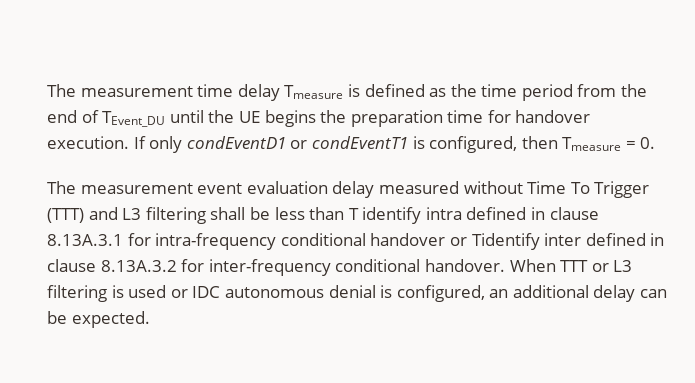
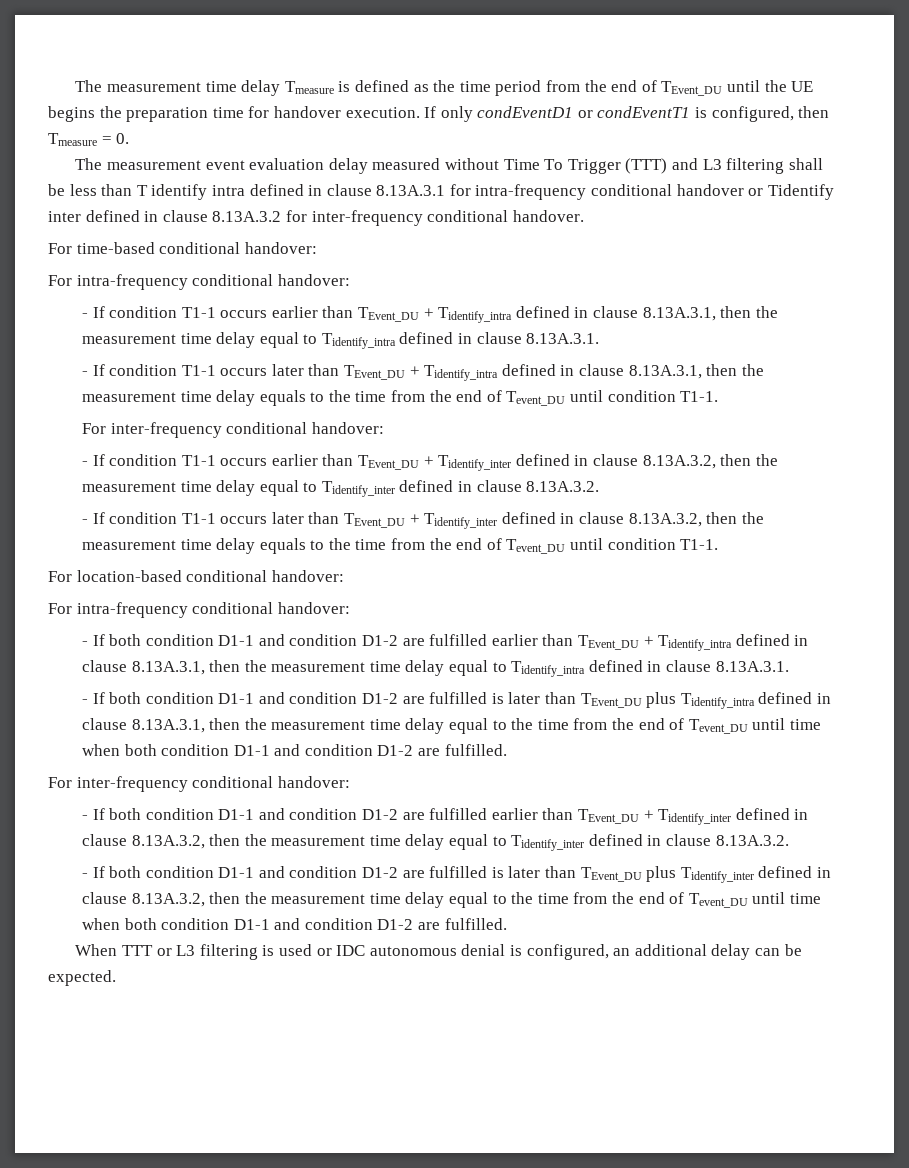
- The measurement event evaluation delay measured without Time To Trigger (TTT) and L3 filtering shall be less than T identify intra defined in clause 8.13A.3.1 for intra-frequency conditional handover or Tidentify inter defined in clause 8.13A.3.2 for inter-frequency conditional handover. When TTT or L3 filtering is used or IDC autonomous denial is configured, an additional delay can be expected.
+ The measurement event evaluation delay measured without Time To Trigger (TTT) and L3 filtering shall be less than T identify intra defined in clause 8.13A.3.1 for intra-frequency conditional handover or Tidentify inter defined in clause 8.13A.3.2 for inter-frequency conditional handover.
+ For time-based conditional handover:
+ For intra-frequency conditional handover:
+ - If condition T1-1 occurs earlier than TEvent_DU + Tidentify_intra defined in clause 8.13A.3.1, then the measurement time delay equal to Tidentify_intra defined in clause 8.13A.3.1.
+ - If condition T1-1 occurs later than TEvent_DU + Tidentify_intra defined in clause 8.13A.3.1, then the measurement time delay equals to the time from the end of Tevent_DU until condition T1-1.
+ For inter-frequency conditional handover:
+ - If condition T1-1 occurs earlier than TEvent_DU + Tidentify_inter defined in clause 8.13A.3.2, then the measurement time delay equal to Tidentify_inter defined in clause 8.13A.3.2.
+ - If condition T1-1 occurs later than TEvent_DU + Tidentify_inter defined in clause 8.13A.3.2, then the measurement time delay equals to the time from the end of Tevent_DU until condition T1-1.
+ For location-based conditional handover:
+ For intra-frequency conditional handover:
+ - If both condition D1-1 and condition D1-2 are fulfilled earlier than TEvent_DU + Tidentify_intra defined in clause 8.13A.3.1, then the measurement time delay equal to Tidentify_intra defined in clause 8.13A.3.1.
+ - If both condition D1-1 and condition D1-2 are fulfilled is later than TEvent_DU plus Tidentify_intra defined in clause 8.13A.3.1, then the measurement time delay equal to the time from the end of Tevent_DU until time when both condition D1-1 and condition D1-2 are fulfilled.
+ For inter-frequency conditional handover:
+ - If both condition D1-1 and condition D1-2 are fulfilled earlier than TEvent_DU + Tidentify_inter defined in clause 8.13A.3.2, then the measurement time delay equal to Tidentify_inter defined in clause 8.13A.3.2.
+ - If both condition D1-1 and condition D1-2 are fulfilled is later than TEvent_DU plus Tidentify_inter defined in clause 8.13A.3.2, then the measurement time delay equal to the time from the end of Tevent_DU until time when both condition D1-1 and condition D1-2 are fulfilled.
+ When TTT or L3 filtering is used or IDC autonomous denial is configured, an additional delay can be expected.

